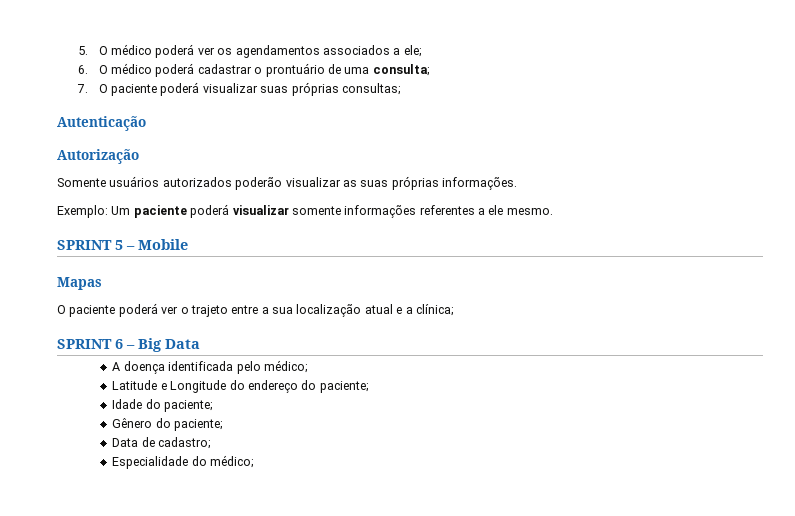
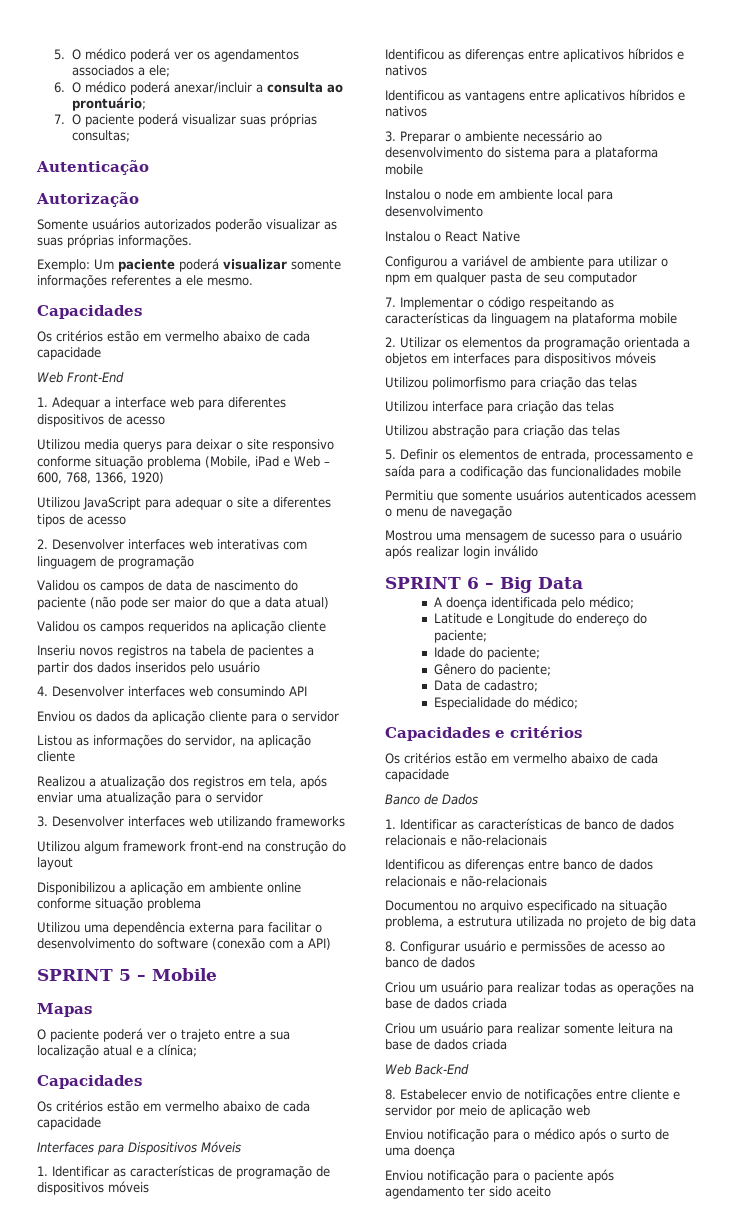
- 6. O médico poderá cadastrar o prontuário de uma consulta;
+ 6. O médico poderá anexar/incluir a consulta ao prontuário;
  Exemplo: Um paciente poderá visualizar somente informações referentes a ele mesmo.
+ Capacidades
+ Os critérios estão em vermelho abaixo de cada capacidade
+ Web Front-End
+ 1. Adequar a interface web para diferentes dispositivos de acesso
+ Utilizou media querys para deixar o site responsivo conforme situação problema (Mobile, iPad e Web – 600, 768, 1366, 1920)
+ Utilizou JavaScript para adequar o site a diferentes tipos de acesso
+ 2. Desenvolver interfaces web interativas com linguagem de programação
+ Validou os campos de data de nascimento do paciente (não pode ser maior do que a data atual)
+ Validou os campos requeridos na aplicação cliente
+ Inseriu novos registros na tabela de pacientes a partir dos dados inseridos pelo usuário
+ 4. Desenvolver interfaces web consumindo API
+ Enviou os dados da aplicação cliente para o servidor
+ Listou as informações do servidor, na aplicação cliente
+ Realizou a atualização dos registros em tela, após enviar uma atualização para o servidor
+ 3. Desenvolver interfaces web utilizando frameworks
+ Utilizou algum framework front-end na construção do layout
+ Disponibilizou a aplicação em ambiente online conforme situação problema
+ Utilizou uma dependência externa para facilitar o desenvolvimento do software (conexão com a API)
  O paciente poderá ver o trajeto entre a sua localização atual e a clínica;
+ Capacidades
+ Os critérios estão em vermelho abaixo de cada capacidade
+ Interfaces para Dispositivos Móveis
+ 1. Identificar as características de programação de dispositivos móveis
+ Identificou as diferenças entre aplicativos híbridos e nativos
+ Identificou as vantagens entre aplicativos híbridos e nativos
+ 3. Preparar o ambiente necessário ao desenvolvimento do sistema para a plataforma mobile
+ Instalou o node em ambiente local para desenvolvimento
+ Instalou o React Native
+ Configurou a variável de ambiente para utilizar o npm em qualquer pasta de seu computador
+ 7. Implementar o código respeitando as características da linguagem na plataforma mobile
+ 2. Utilizar os elementos da programação orientada a objetos em interfaces para dispositivos móveis
+ Utilizou polimorfismo para criação das telas
+ Utilizou interface para criação das telas
+ Utilizou abstração para criação das telas
+ 5. Definir os elementos de entrada, processamento e saída para a codificação das funcionalidades mobile
+ Permitiu que somente usuários autenticados acessem o menu de navegação
+ Mostrou uma mensagem de sucesso para o usuário após realizar login inválido
+ Capacidades e critérios
+ Os critérios estão em vermelho abaixo de cada capacidade
+ Banco de Dados
+ 1. Identificar as características de banco de dados relacionais e não-relacionais
+ Identificou as diferenças entre banco de dados relacionais e não-relacionais
+ Documentou no arquivo especificado na situação problema, a estrutura utilizada no projeto de big data
+ 8. Configurar usuário e permissões de acesso ao banco de dados
+ Criou um usuário para realizar todas as operações na base de dados criada
+ Criou um usuário para realizar somente leitura na base de dados criada
+ Web Back-End
+ 8. Estabelecer envio de notificações entre cliente e servidor por meio de aplicação web
+ Enviou notificação para o médico após o surto de uma doença
+ Enviou notificação para o paciente após agendamento ter sido aceito

